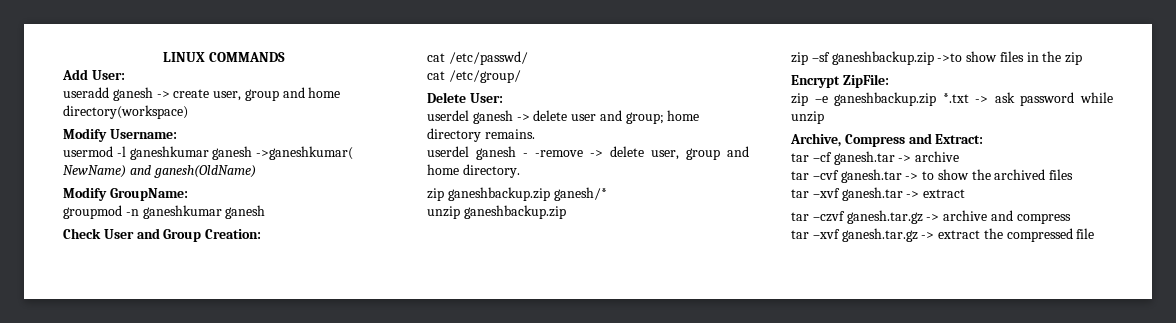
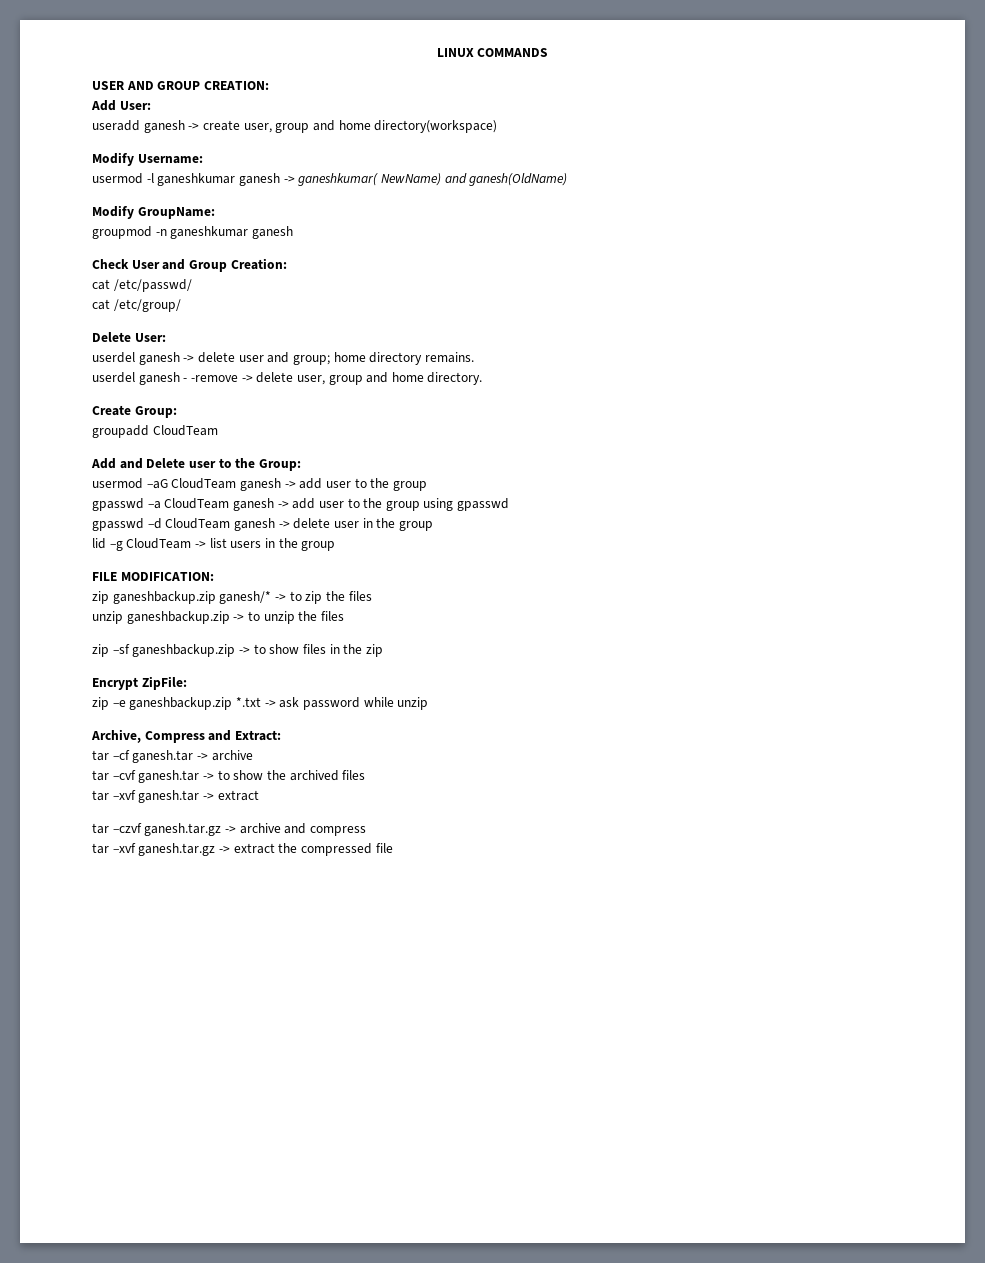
+ USER AND GROUP CREATION:
- usermod -l ganeshkumar ganesh ->ganeshkumar( NewName) and ganesh(OldName)
+ usermod -l ganeshkumar ganesh -> ganeshkumar( NewName) and ganesh(OldName)
- zip ganeshbackup.zip ganesh/*
- unzip ganeshbackup.zip
+ Create Group:
+ groupadd CloudTeam
+ Add and Delete user to the Group:
+ usermod –aG CloudTeam ganesh -> add user to the group
+ gpasswd –a CloudTeam ganesh -> add user to the group using gpasswd
+ gpasswd –d CloudTeam ganesh -> delete user in the group
+ lid –g CloudTeam -> list users in the group
+ FILE MODIFICATION:
+ zip ganeshbackup.zip ganesh/* -> to zip the files
+ unzip ganeshbackup.zip -> to unzip the files
- zip –sf ganeshbackup.zip ->to show files in the zip
+ zip –sf ganeshbackup.zip -> to show files in the zip

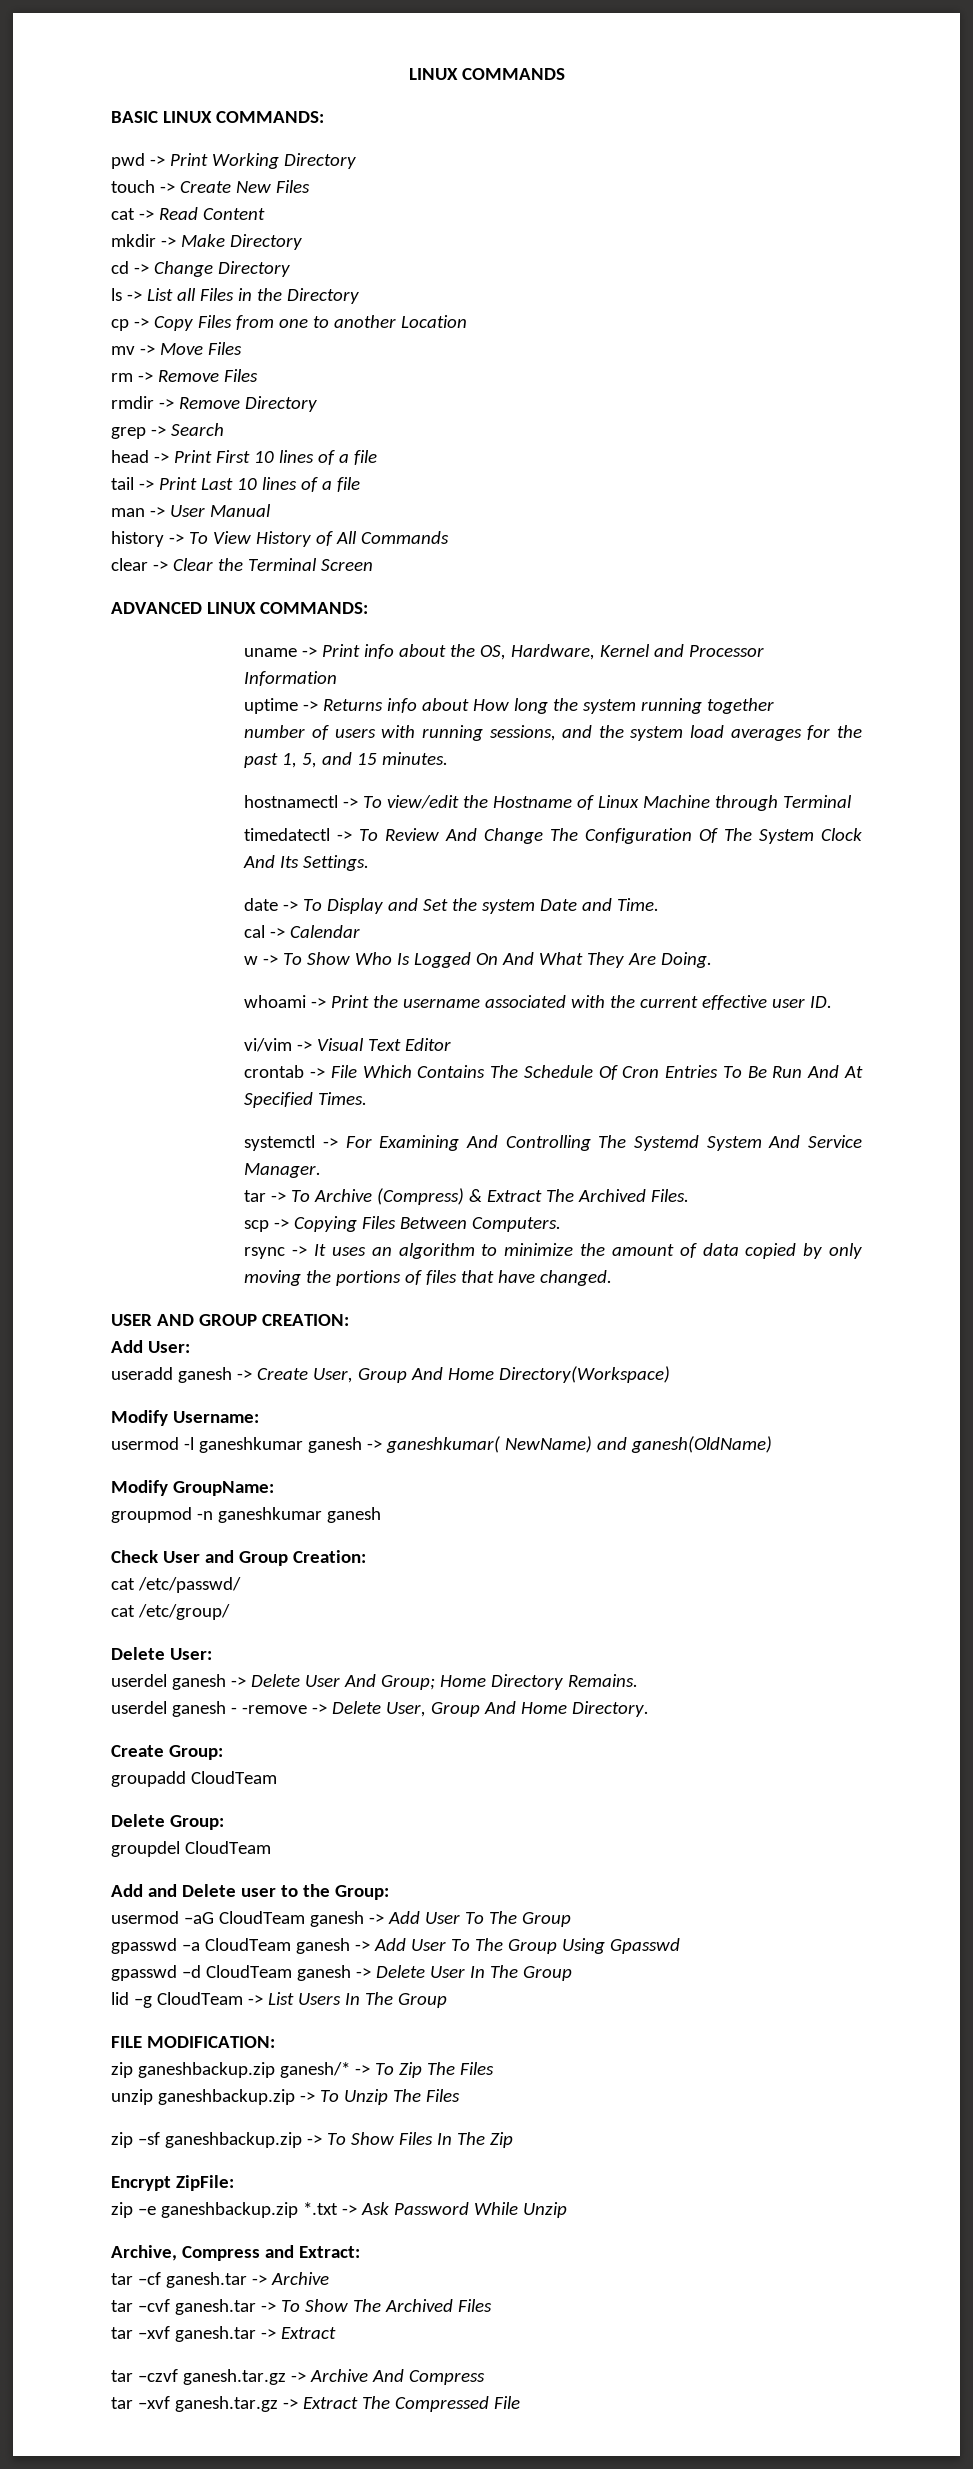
+ BASIC LINUX COMMANDS:
+ pwd -> Print Working Directory
+ touch -> Create New Files
+ cat -> Read Content
+ mkdir -> Make Directory
+ cd -> Change Directory
+ ls -> List all Files in the Directory
+ cp -> Copy Files from one to another Location
+ mv -> Move Files
+ rm -> Remove Files
+ rmdir -> Remove Directory
+ grep -> Search
+ head -> Print First 10 lines of a file
+ tail -> Print Last 10 lines of a file
+ man -> User Manual
+ history -> To View History of All Commands
+ clear -> Clear the Terminal Screen
+ ADVANCED LINUX COMMANDS:
+ uname -> Print info about the OS, Hardware, Kernel and Processor Information
+ uptime -> Returns info about How long the system running together
+ number of users with running sessions, and the system load averages for the past 1, 5, and 15 minutes.
+ hostnamectl -> To view/edit the Hostname of Linux Machine through Terminal
+ timedatectl -> To Review And Change The Configuration Of The System Clock And Its Settings.
+ date -> To Display and Set the system Date and Time.
+ cal -> Calendar
+ w -> To Show Who Is Logged On And What They Are Doing.
+ whoami -> Print the username associated with the current effective user ID.
+ vi/vim -> Visual Text Editor
+ crontab -> File Which Contains The Schedule Of Cron Entries To Be Run And At Specified Times.
+ systemctl -> For Examining And Controlling The Systemd System And Service Manager.
+ tar -> To Archive (Compress) & Extract The Archived Files.
+ scp -> Copying Files Between Computers.
+ rsync -> It uses an algorithm to minimize the amount of data copied by only moving the portions of files that have changed.
- useradd ganesh -> create user, group and home directory(workspace)
+ useradd ganesh -> Create User, Group And Home Directory(Workspace)
- userdel ganesh -> delete user and group; home directory remains.
+ userdel ganesh -> Delete User And Group; Home Directory Remains.
- userdel ganesh - -remove -> delete user, group and home directory.
+ userdel ganesh - -remove -> Delete User, Group And Home Directory.
+ Delete Group:
+ groupdel CloudTeam
- usermod –aG CloudTeam ganesh -> add user to the group
+ usermod –aG CloudTeam ganesh -> Add User To The Group
- gpasswd –a CloudTeam ganesh -> add user to the group using gpasswd
+ gpasswd –a CloudTeam ganesh -> Add User To The Group Using Gpasswd
- gpasswd –d CloudTeam ganesh -> delete user in the group
+ gpasswd –d CloudTeam ganesh -> Delete User In The Group
- lid –g CloudTeam -> list users in the group
+ lid –g CloudTeam -> List Users In The Group
- zip ganeshbackup.zip ganesh/* -> to zip the files
+ zip ganeshbackup.zip ganesh/* -> To Zip The Files
- unzip ganeshbackup.zip -> to unzip the files
+ unzip ganeshbackup.zip -> To Unzip The Files
- zip –sf ganeshbackup.zip -> to show files in the zip
+ zip –sf ganeshbackup.zip -> To Show Files In The Zip
- zip –e ganeshbackup.zip *.txt -> ask password while unzip
+ zip –e ganeshbackup.zip *.txt -> Ask Password While Unzip
- tar –cf ganesh.tar -> archive
+ tar –cf ganesh.tar -> Archive
- tar –cvf ganesh.tar -> to show the archived files
+ tar –cvf ganesh.tar -> To Show The Archived Files
- tar –xvf ganesh.tar -> extract
+ tar –xvf ganesh.tar -> Extract
- tar –czvf ganesh.tar.gz -> archive and compress
+ tar –czvf ganesh.tar.gz -> Archive And Compress
- tar –xvf ganesh.tar.gz -> extract the compressed file
+ tar –xvf ganesh.tar.gz -> Extract The Compressed File

